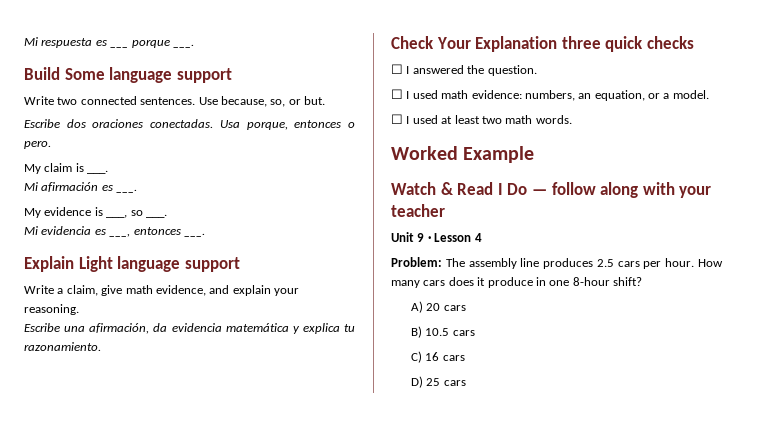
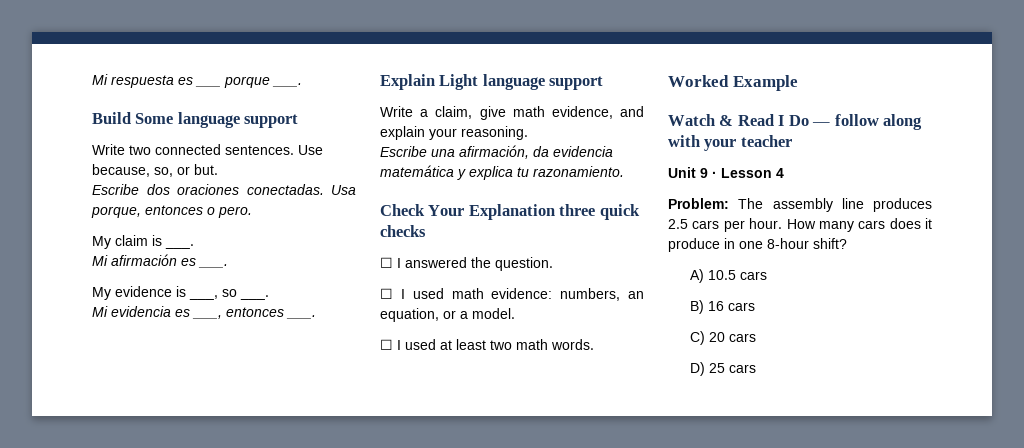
- A) 20 cars
+ A) 10.5 cars
- B) 10.5 cars
+ B) 16 cars
- C) 16 cars
+ C) 20 cars

